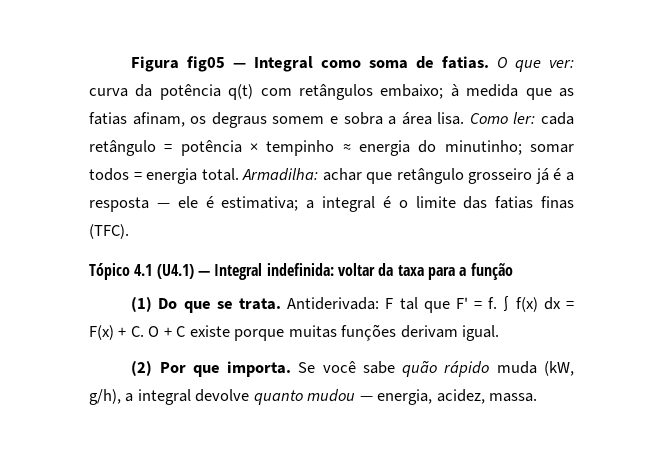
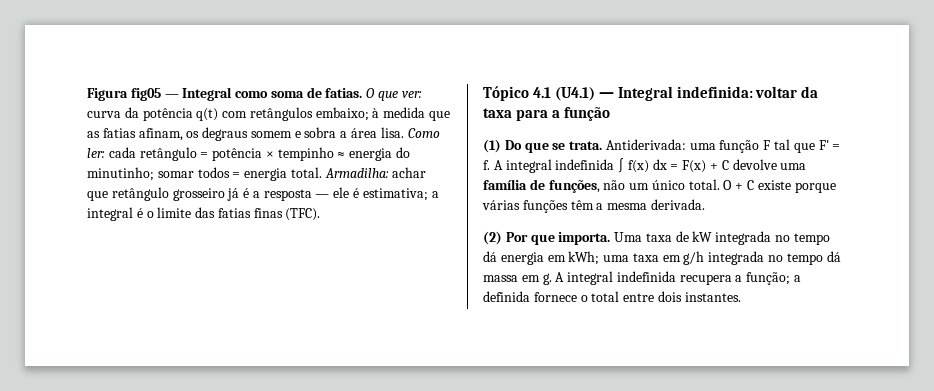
- Antiderivada: F tal que F' = f.
+ Antiderivada: uma função F tal que F' = f.
- ∫ f(x) dx = F(x) + C. O + C existe porque muitas funções derivam igual.
- (2) Por que importa. Se você sabe quão rápido muda (kW, g/h), a integral devolve quanto mudou — energia, acidez, massa.
+ A integral indefinida ∫ f(x) dx = F(x) + C devolve uma família de funções, não um único total. O + C existe porque várias funções têm a mesma derivada.
+ (2) Por que importa. Uma taxa de kW integrada no tempo dá energia em kWh; uma taxa em g/h integrada no tempo dá massa em g. A integral indefinida recupera a função; a definida fornece o total entre dois instantes.

